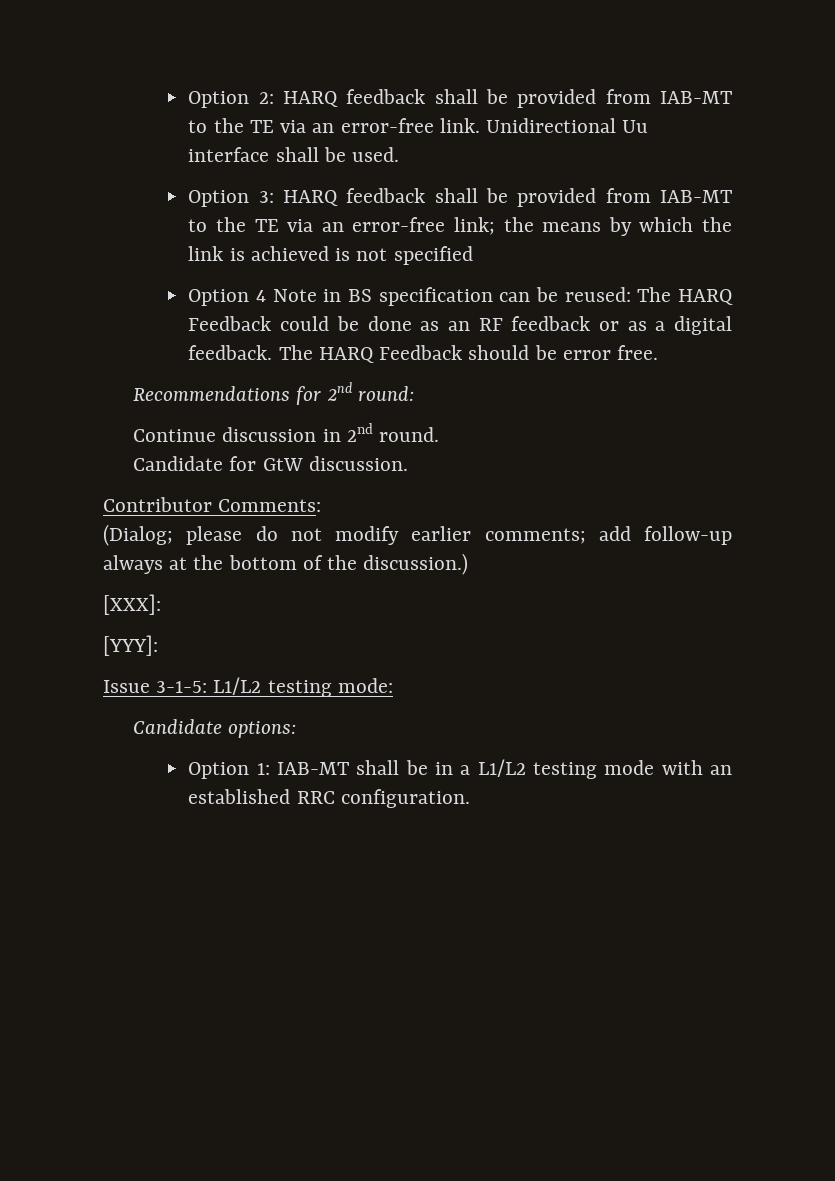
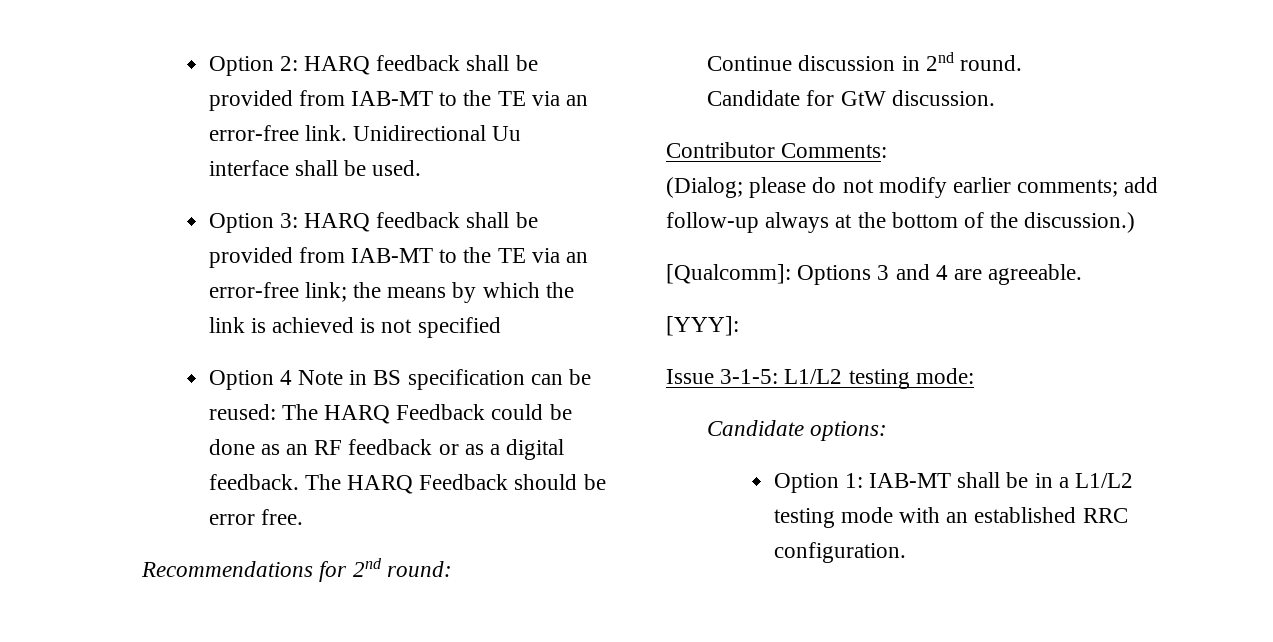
- [XXX]:
+ [Qualcomm]: Options 3 and 4 are agreeable.

